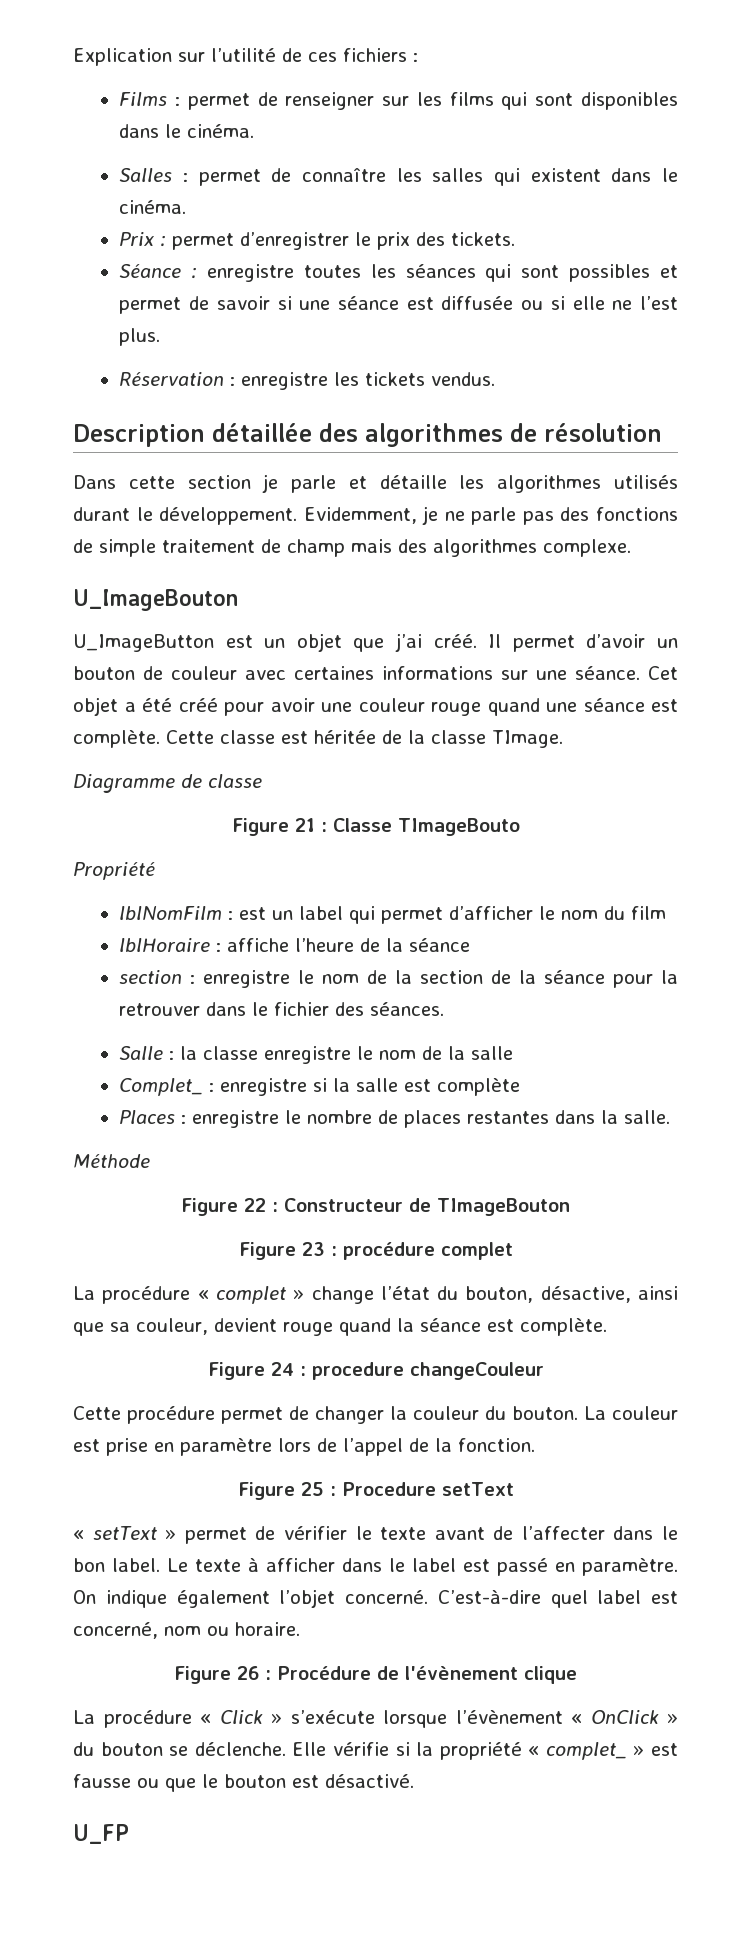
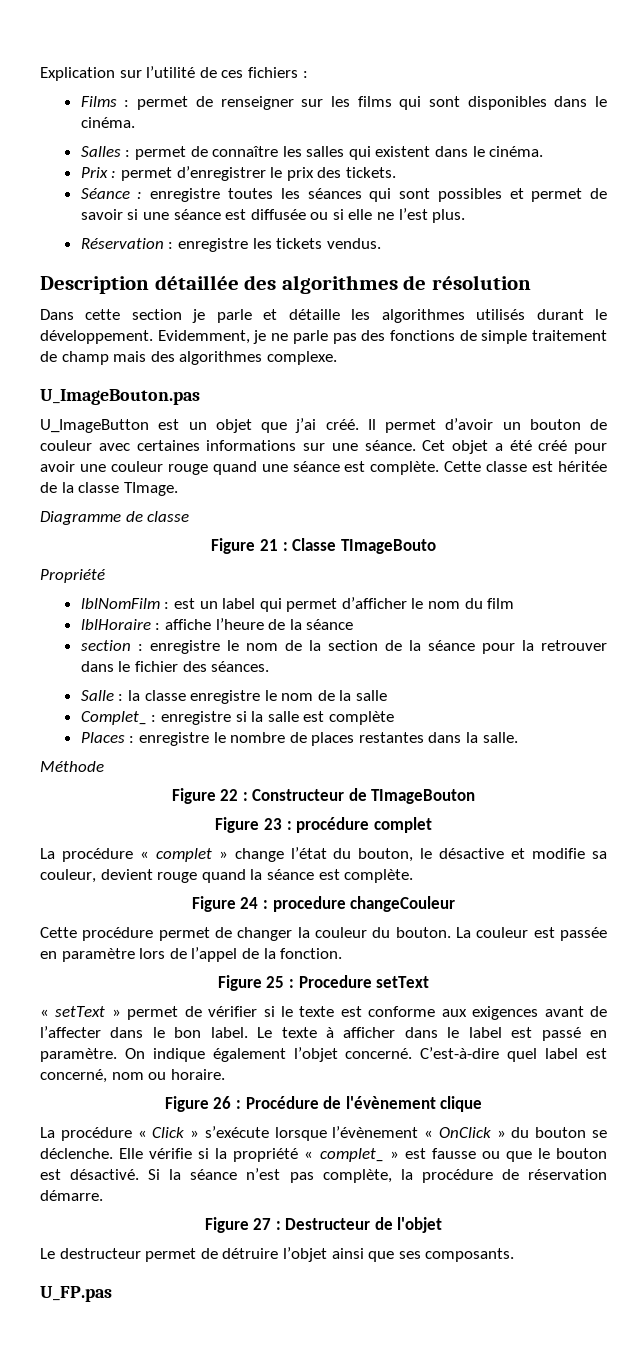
- U_ImageBouton
+ U_ImageBouton.pas
- La procédure « complet » change l’état du bouton, désactive, ainsi que sa couleur, devient rouge quand la séance est complète.
+ La procédure « complet » change l’état du bouton, le désactive et modifie sa couleur, devient rouge quand la séance est complète.
- La couleur est prise en paramètre lors de l’appel de la fonction.
+ La couleur est passée en paramètre lors de l’appel de la fonction.
- « setText » permet de vérifier le texte avant de l’affecter dans le bon label.
+ « setText » permet de vérifier si le texte est conforme aux exigences avant de l’affecter dans le bon label.
- Elle vérifie si la propriété « complet_ » est fausse ou que le bouton est désactivé.
- U_FP
+ Elle vérifie si la propriété « complet_ » est fausse ou que le bouton est désactivé. Si la séance n’est pas complète, la procédure de réservation démarre.
+ Figure 27 : Destructeur de l'objet
+ Le destructeur permet de détruire l’objet ainsi que ses composants.
+ U_FP.pas

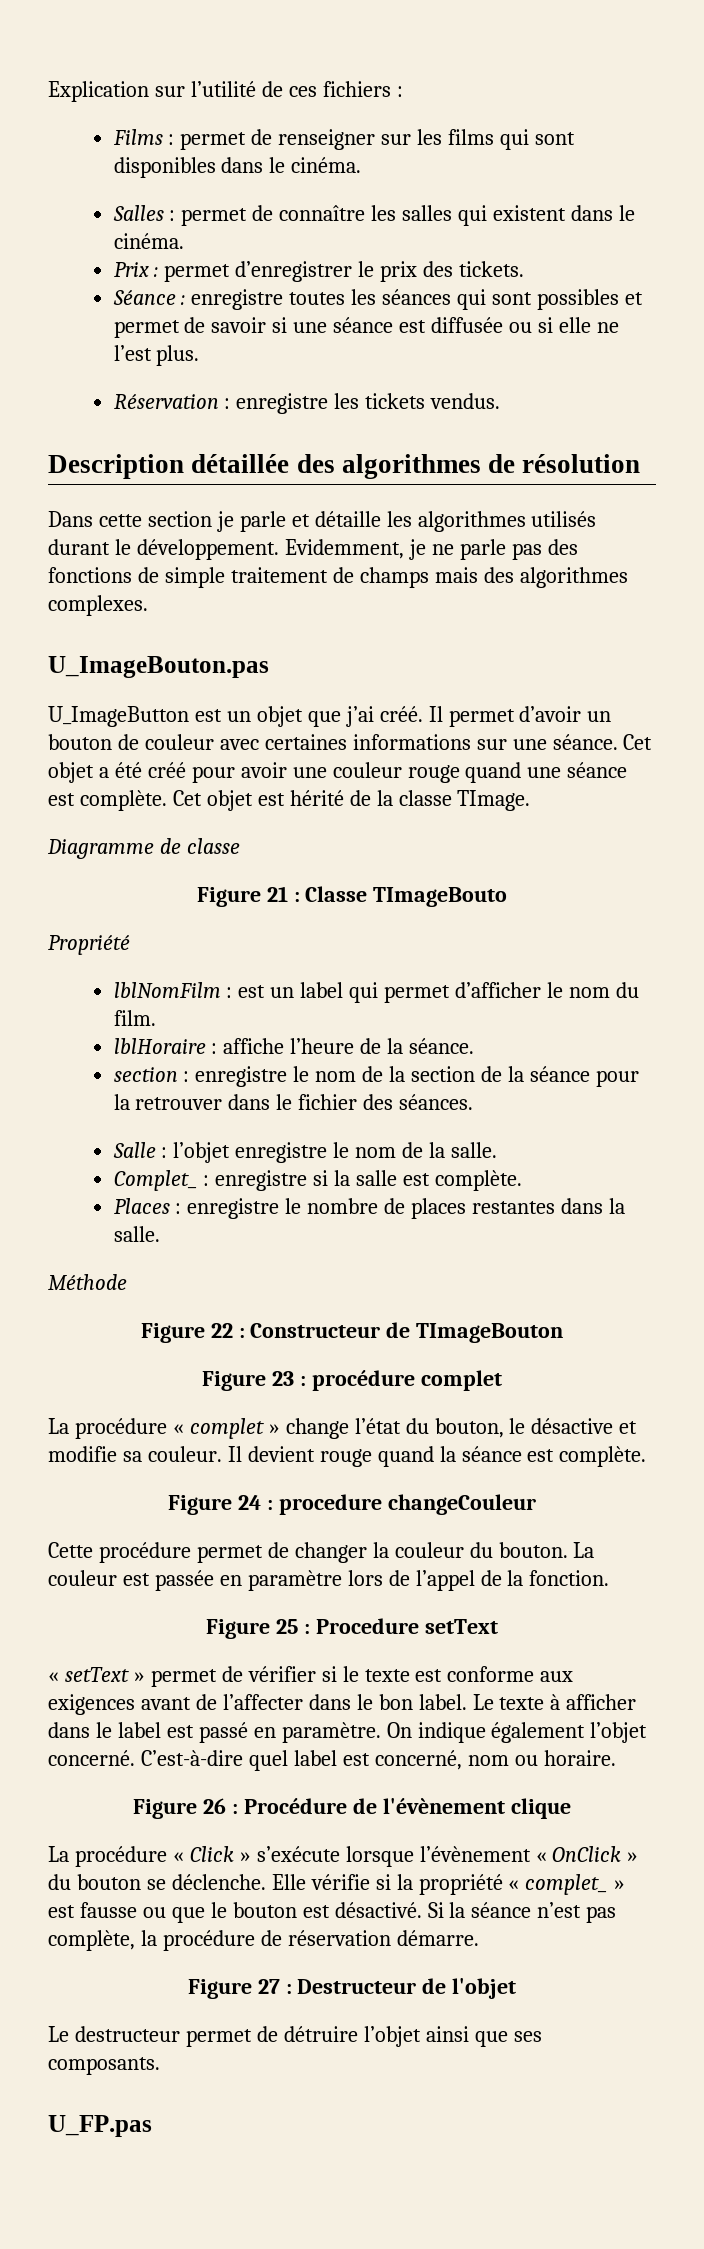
- Evidemment, je ne parle pas des fonctions de simple traitement de champ mais des algorithmes complexe.
+ Evidemment, je ne parle pas des fonctions de simple traitement de champs mais des algorithmes complexes.
- Cette classe est héritée de la classe TImage.
+ Cet objet est hérité de la classe TImage.
- lblNomFilm : est un label qui permet d’afficher le nom du film
+ lblNomFilm : est un label qui permet d’afficher le nom du film.
- lblHoraire : affiche l’heure de la séance
+ lblHoraire : affiche l’heure de la séance.
- Salle : la classe enregistre le nom de la salle
+ Salle : l’objet enregistre le nom de la salle.
- Complet_ : enregistre si la salle est complète
+ Complet_ : enregistre si la salle est complète.
- La procédure « complet » change l’état du bouton, le désactive et modifie sa couleur, devient rouge quand la séance est complète.
+ La procédure « complet » change l’état du bouton, le désactive et modifie sa couleur. Il devient rouge quand la séance est complète.

